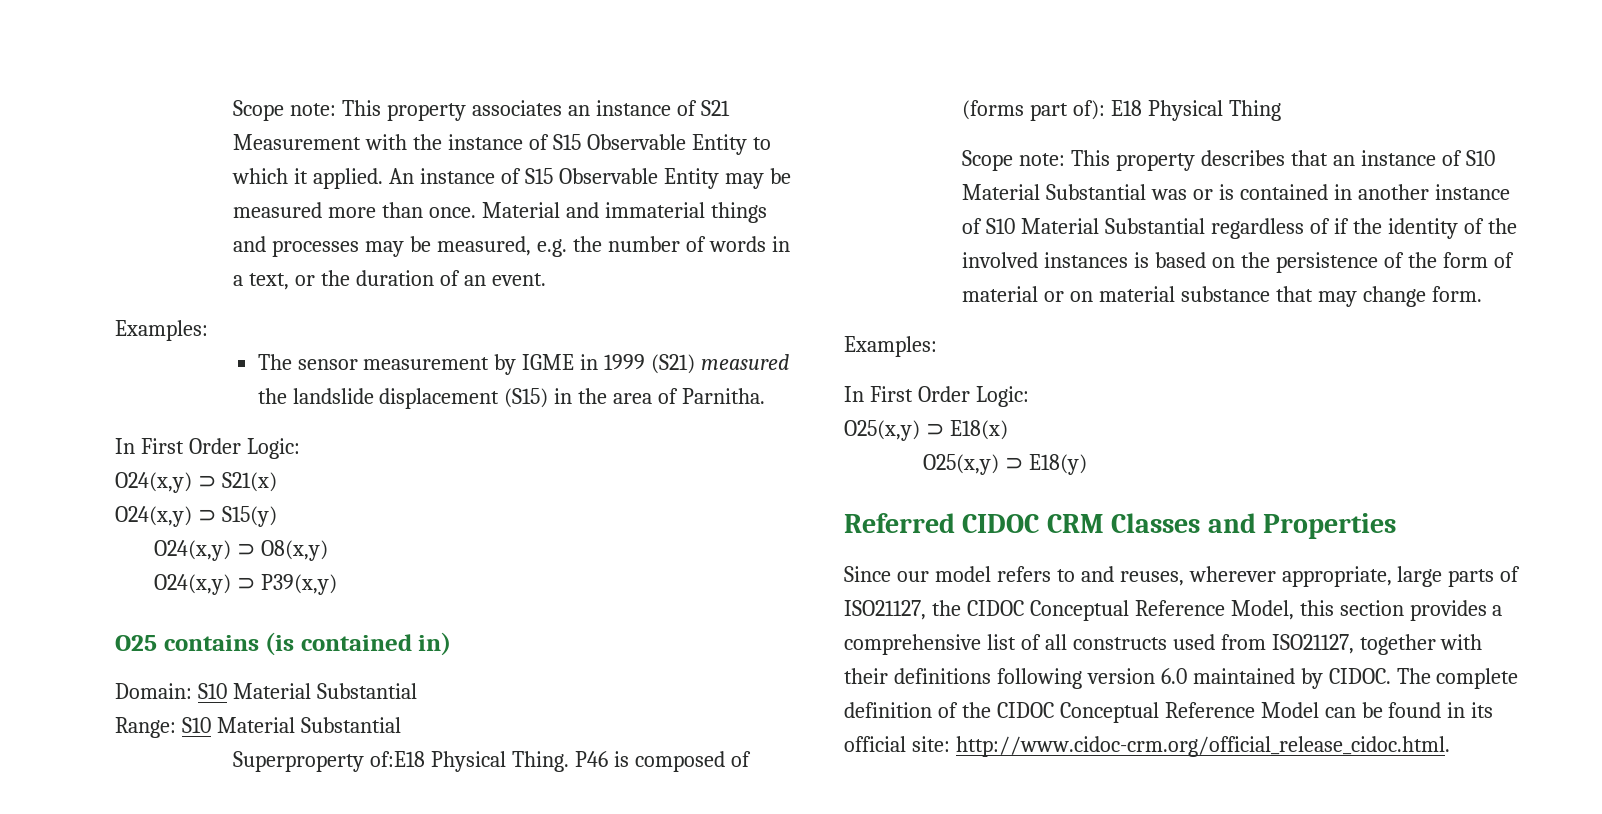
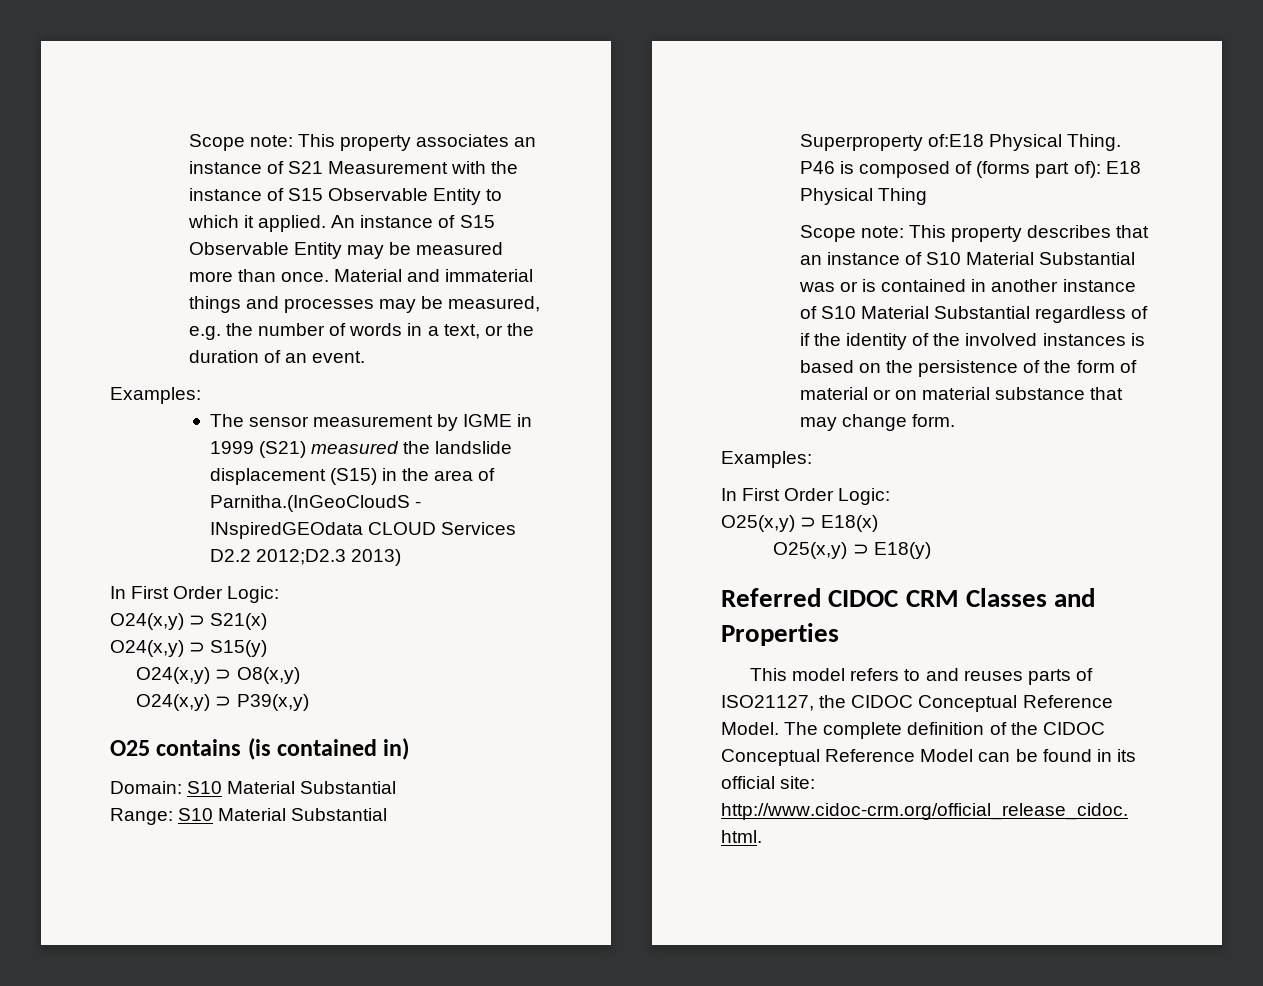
- The sensor measurement by IGME in 1999 (S21) measured the landslide displacement (S15) in the area of Parnitha.
+ The sensor measurement by IGME in 1999 (S21) measured the landslide displacement (S15) in the area of Parnitha.(InGeoCloudS - INspiredGEOdata CLOUD Services D2.2 2012;D2.3 2013)
- Since our model refers to and reuses, wherever appropriate, large parts of ISO21127, the CIDOC Conceptual Reference Model, this section provides a comprehensive list of all constructs used from ISO21127, together with their definitions following version 6.0 maintained by CIDOC.
+ This model refers to and reuses parts of ISO21127, the CIDOC Conceptual Reference Model.

